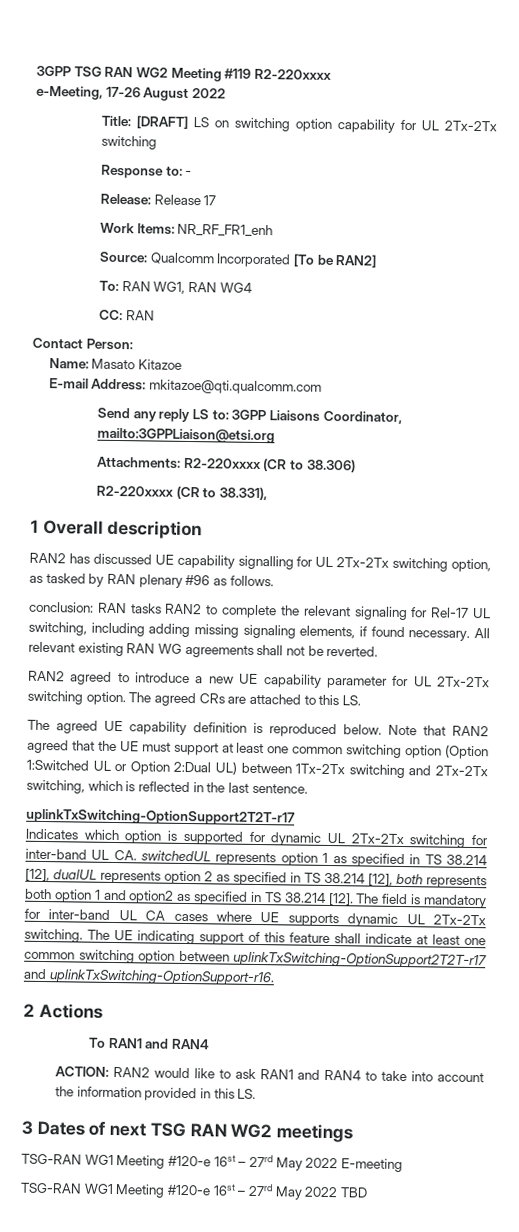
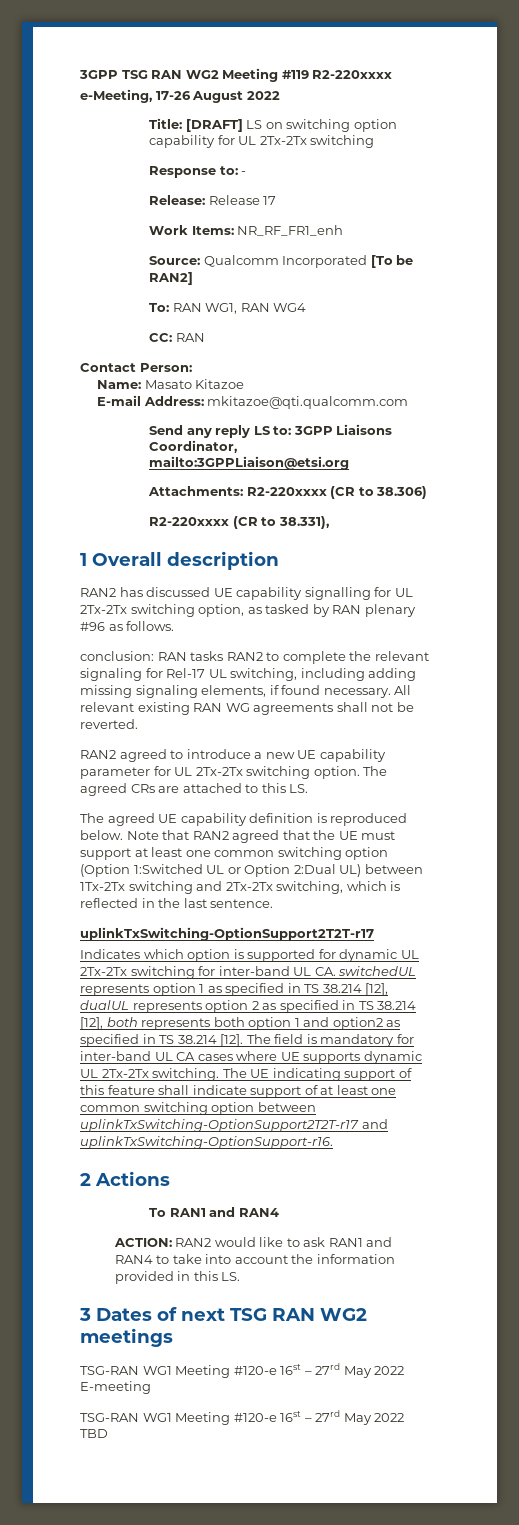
- The UE indicating support of this feature shall indicate at least one common switching option between uplinkTxSwitching-OptionSupport2T2T-r17 and uplinkTxSwitching-OptionSupport-r16.
+ The UE indicating support of this feature shall indicate support of at least one common switching option between uplinkTxSwitching-OptionSupport2T2T-r17 and uplinkTxSwitching-OptionSupport-r16.

